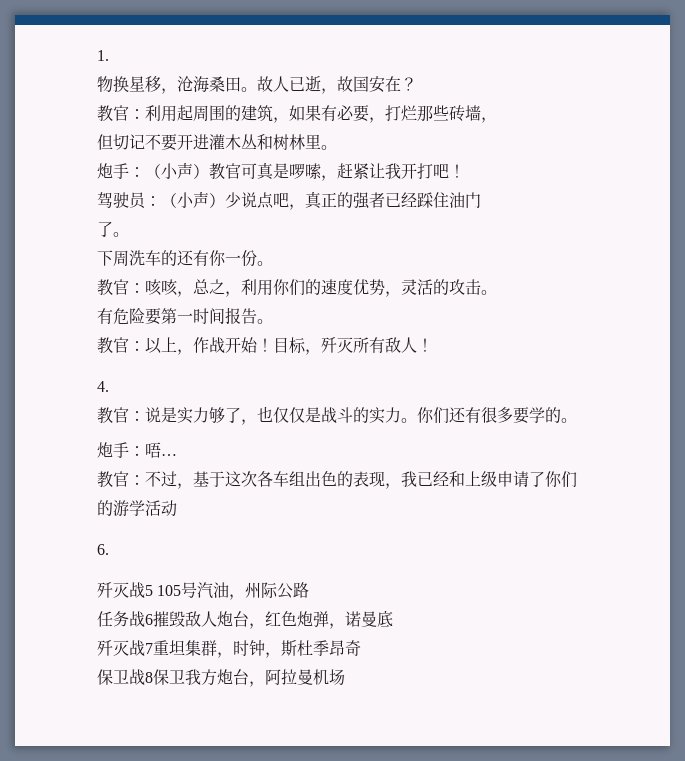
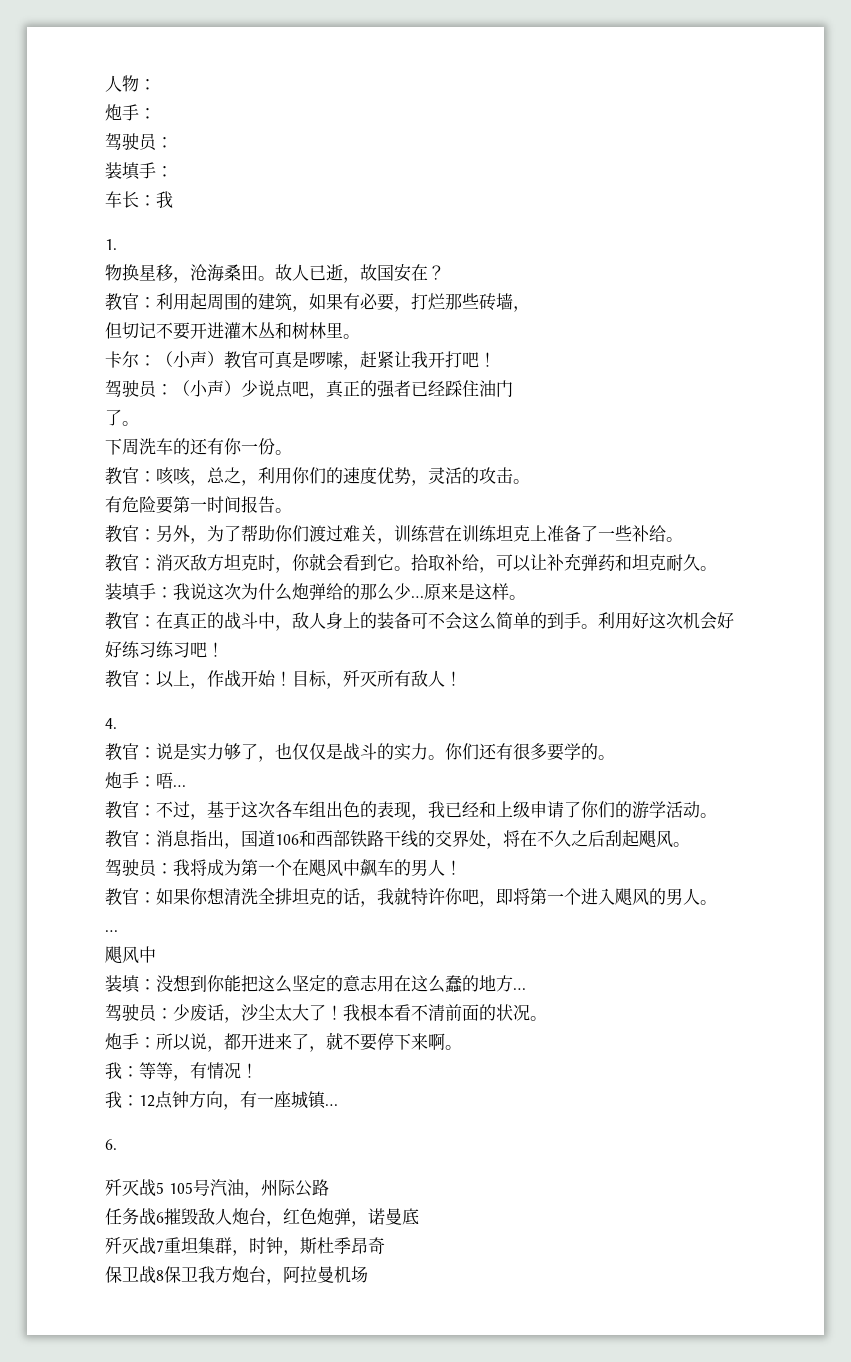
+ 人物：
+ 炮手：
+ 驾驶员：
+ 装填手：
+ 车长：我
- 炮手：（小声）教官可真是啰嗦，赶紧让我开打吧！
+ 卡尔：（小声）教官可真是啰嗦，赶紧让我开打吧！
+ 教官：另外，为了帮助你们渡过难关，训练营在训练坦克上准备了一些补给。
+ 教官：消灭敌方坦克时，你就会看到它。拾取补给，可以让补充弹药和坦克耐久。
+ 装填手：我说这次为什么炮弹给的那么少…原来是这样。
+ 教官：在真正的战斗中，敌人身上的装备可不会这么简单的到手。利用好这次机会好好练习练习吧！
- 教官：不过，基于这次各车组出色的表现，我已经和上级申请了你们的游学活动
+ 教官：不过，基于这次各车组出色的表现，我已经和上级申请了你们的游学活动。
+ 教官：消息指出，国道106和西部铁路干线的交界处，将在不久之后刮起飓风。
+ 驾驶员：我将成为第一个在飓风中飙车的男人！
+ 教官：如果你想清洗全排坦克的话，我就特许你吧，即将第一个进入飓风的男人。
+ …
+ 飓风中
+ 装填：没想到你能把这么坚定的意志用在这么蠢的地方…
+ 驾驶员：少废话，沙尘太大了！我根本看不清前面的状况。
+ 炮手：所以说，都开进来了，就不要停下来啊。
+ 我：等等，有情况！
+ 我：12点钟方向，有一座城镇…

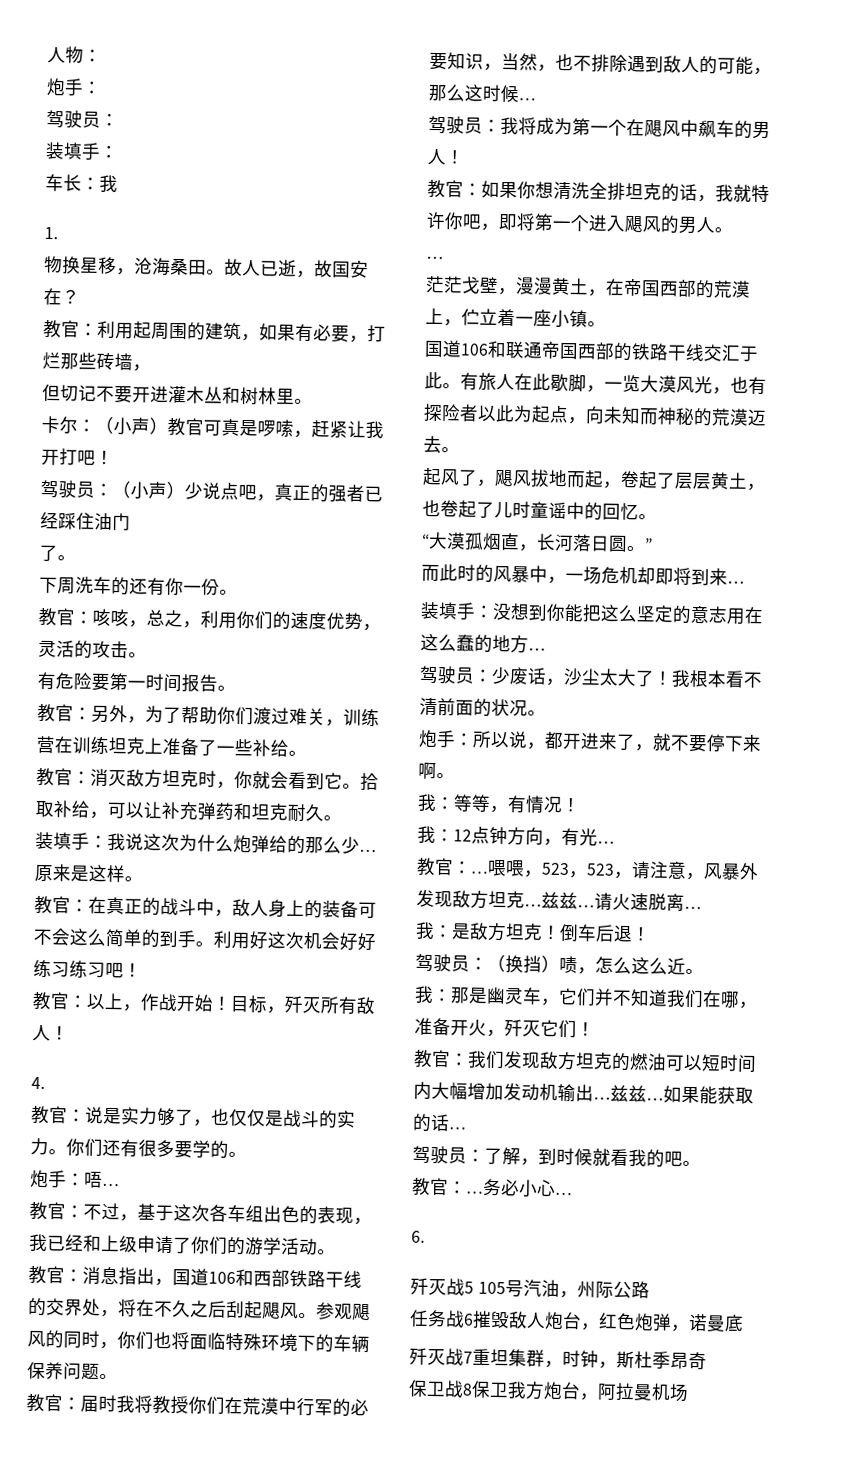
+ 参观飓风的同时，你们也将面临特殊环境下的车辆保养问题。
+ 教官：届时我将教授你们在荒漠中行军的必要知识，当然，也不排除遇到敌人的可能，那么这时候…
  教官：如果你想清洗全排坦克的话，我就特许你吧，即将第一个进入飓风的男人。
  …
- 飓风中
- 装填：没想到你能把这么坚定的意志用在这么蠢的地方…
+ 茫茫戈壁，漫漫黄土，在帝国西部的荒漠上，伫立着一座小镇。
+ 国道106和联通帝国西部的铁路干线交汇于此。有旅人在此歇脚，一览大漠风光，也有探险者以此为起点，向未知而神秘的荒漠迈去。
+ 起风了，飓风拔地而起，卷起了层层黄土，也卷起了儿时童谣中的回忆。
+ “大漠孤烟直，长河落日圆。”
+ 而此时的风暴中，一场危机却即将到来…
+ 装填手：没想到你能把这么坚定的意志用在这么蠢的地方…
- 我：12点钟方向，有一座城镇…
+ 我：12点钟方向，有光…
+ 教官：…喂喂，523，523，请注意，风暴外发现敌方坦克…兹兹…请火速脱离…
+ 我：是敌方坦克！倒车后退！
+ 驾驶员：（换挡）啧，怎么这么近。
+ 我：那是幽灵车，它们并不知道我们在哪，准备开火，歼灭它们！
+ 教官：我们发现敌方坦克的燃油可以短时间内大幅增加发动机输出…兹兹…如果能获取的话…
+ 驾驶员：了解，到时候就看我的吧。
+ 教官：…务必小心…

